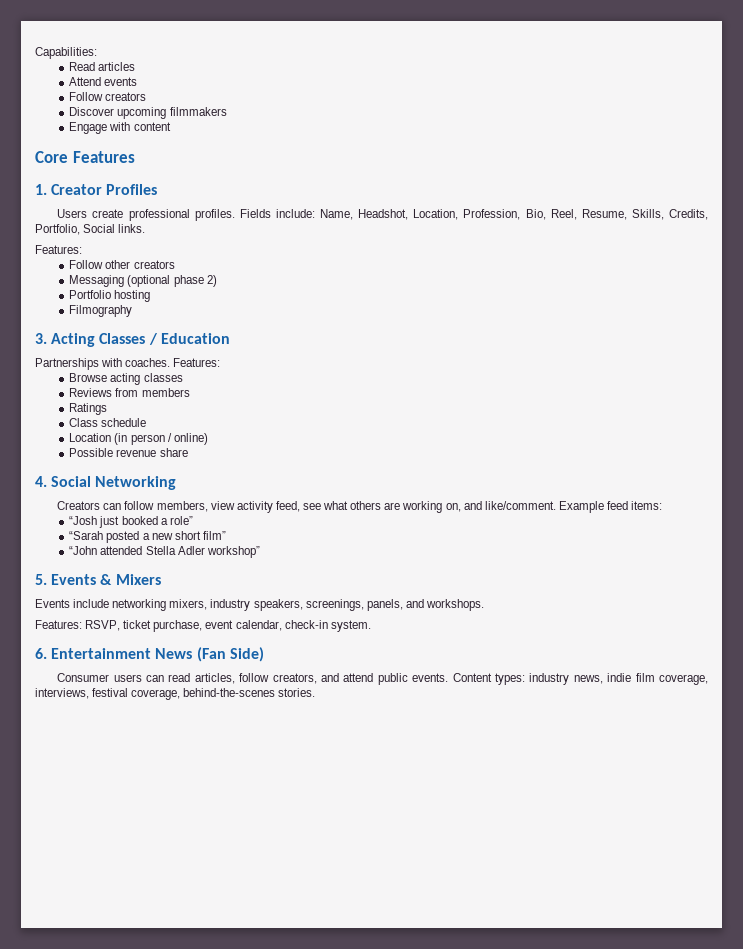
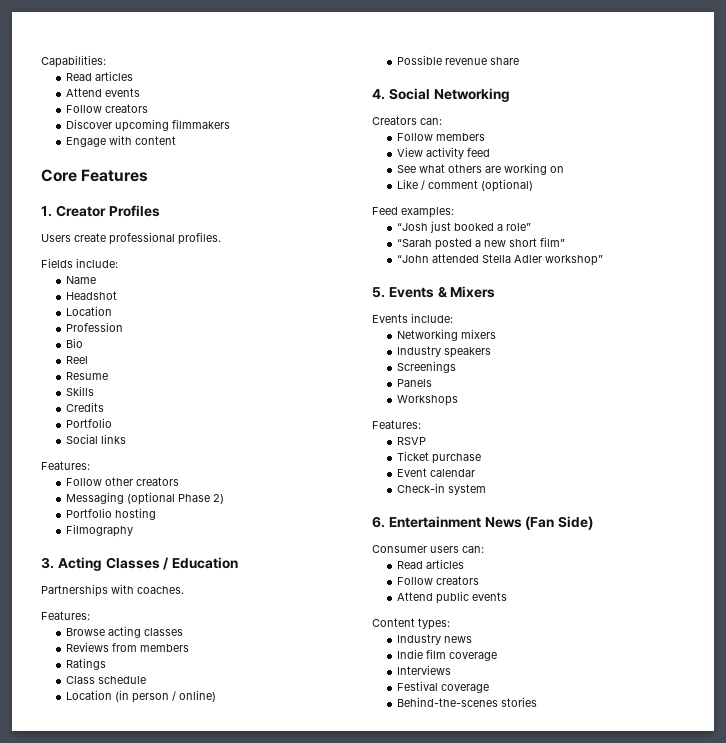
- Users create professional profiles. Fields include: Name, Headshot, Location, Profession, Bio, Reel, Resume, Skills, Credits, Portfolio, Social links.
+ Users create professional profiles.
+ Fields include:
+ Name
+ Headshot
+ Location
+ Profession
+ Bio
+ Reel
+ Resume
+ Skills
+ Credits
+ Portfolio
+ Social links
- Messaging (optional phase 2)
+ Messaging (optional Phase 2)
- Partnerships with coaches. Features:
+ Partnerships with coaches.
+ Features:
- Creators can follow members, view activity feed, see what others are working on, and like/comment. Example feed items:
+ Creators can:
+ Follow members
+ View activity feed
+ See what others are working on
+ Like / comment (optional)
+ Feed examples:
- Events include networking mixers, industry speakers, screenings, panels, and workshops.
- Features: RSVP, ticket purchase, event calendar, check-in system.
+ Events include:
+ Networking mixers
+ Industry speakers
+ Screenings
+ Panels
+ Workshops
+ Features:
+ RSVP
+ Ticket purchase
+ Event calendar
+ Check-in system
- Consumer users can read articles, follow creators, and attend public events. Content types: industry news, indie film coverage, interviews, festival coverage, behind-the-scenes stories.
+ Consumer users can:
+ Read articles
+ Follow creators
+ Attend public events
+ Content types:
+ Industry news
+ Indie film coverage
+ Interviews
+ Festival coverage
+ Behind-the-scenes stories

